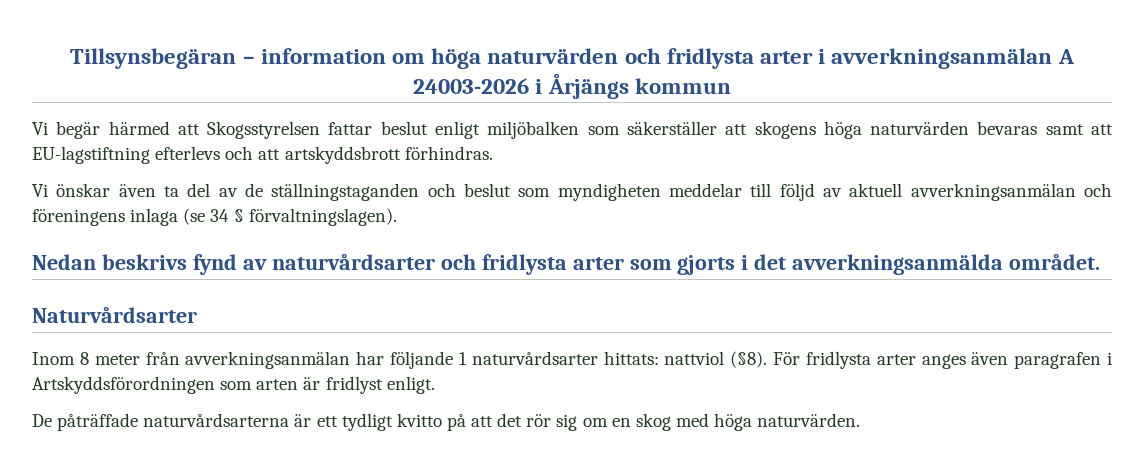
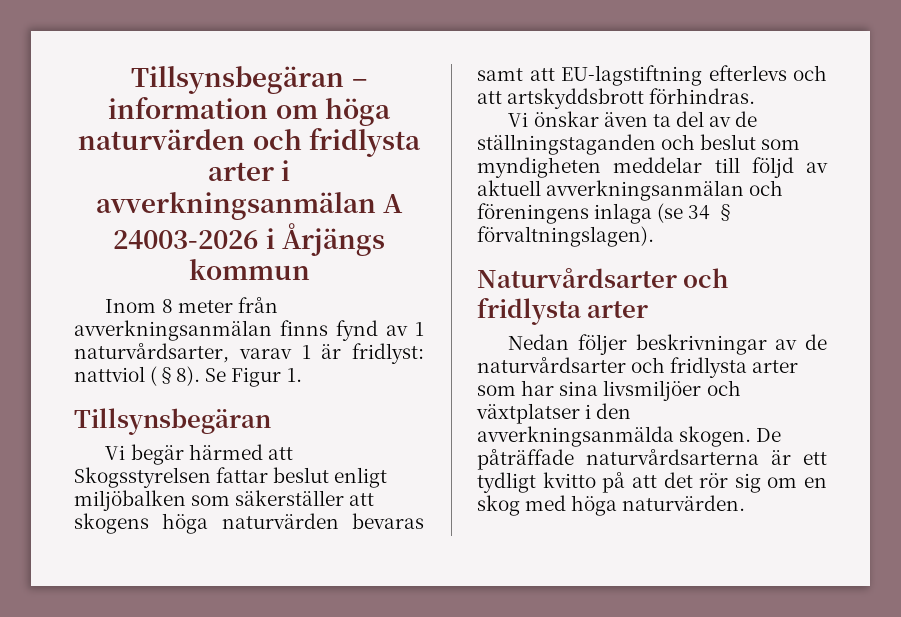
+ Inom 8 meter från avverkningsanmälan finns fynd av 1 naturvårdsarter, varav 1 är fridlyst: nattviol (§8). Se Figur 1.
+ Tillsynsbegäran
- Nedan beskrivs fynd av naturvårdsarter och fridlysta arter som gjorts i det avverkningsanmälda området.
- Naturvårdsarter
- Inom 8 meter från avverkningsanmälan har följande 1 naturvårdsarter hittats: nattviol (§8). För fridlysta arter anges även paragrafen i Artskyddsförordningen som arten är fridlyst enligt.
- De påträffade naturvårdsarterna är ett tydligt kvitto på att det rör sig om en skog med höga naturvärden.
+ Naturvårdsarter och fridlysta arter
+ Nedan följer beskrivningar av de naturvårdsarter och fridlysta arter som har sina livsmiljöer och växtplatser i den avverkningsanmälda skogen. De påträffade naturvårdsarterna är ett tydligt kvitto på att det rör sig om en skog med höga naturvärden.

